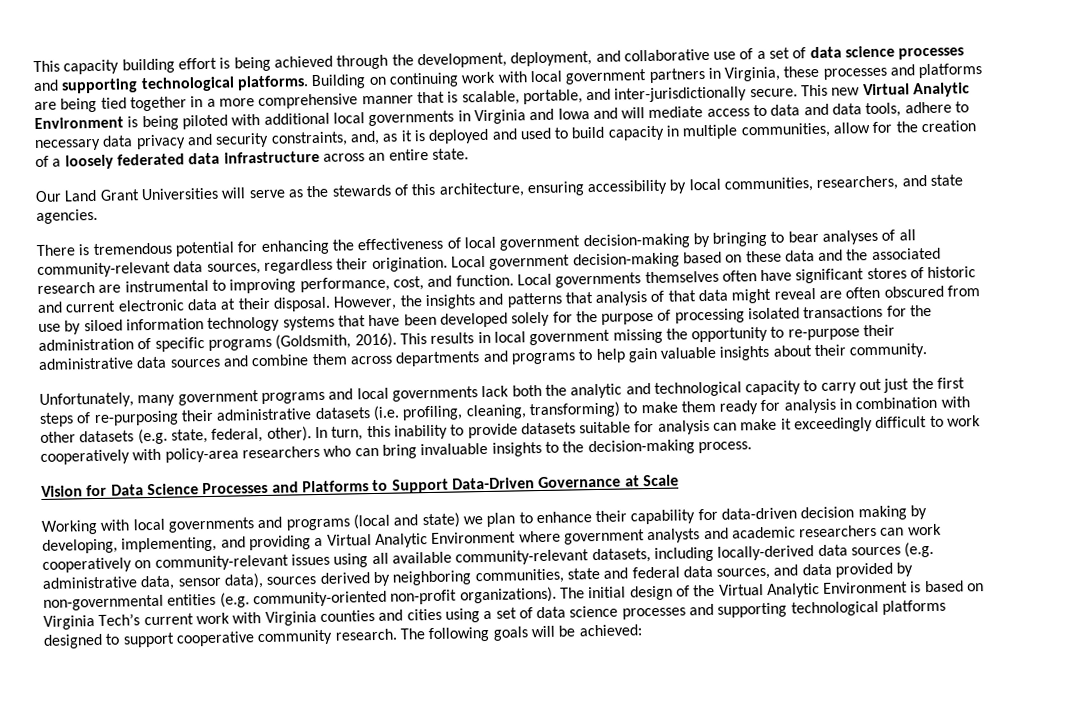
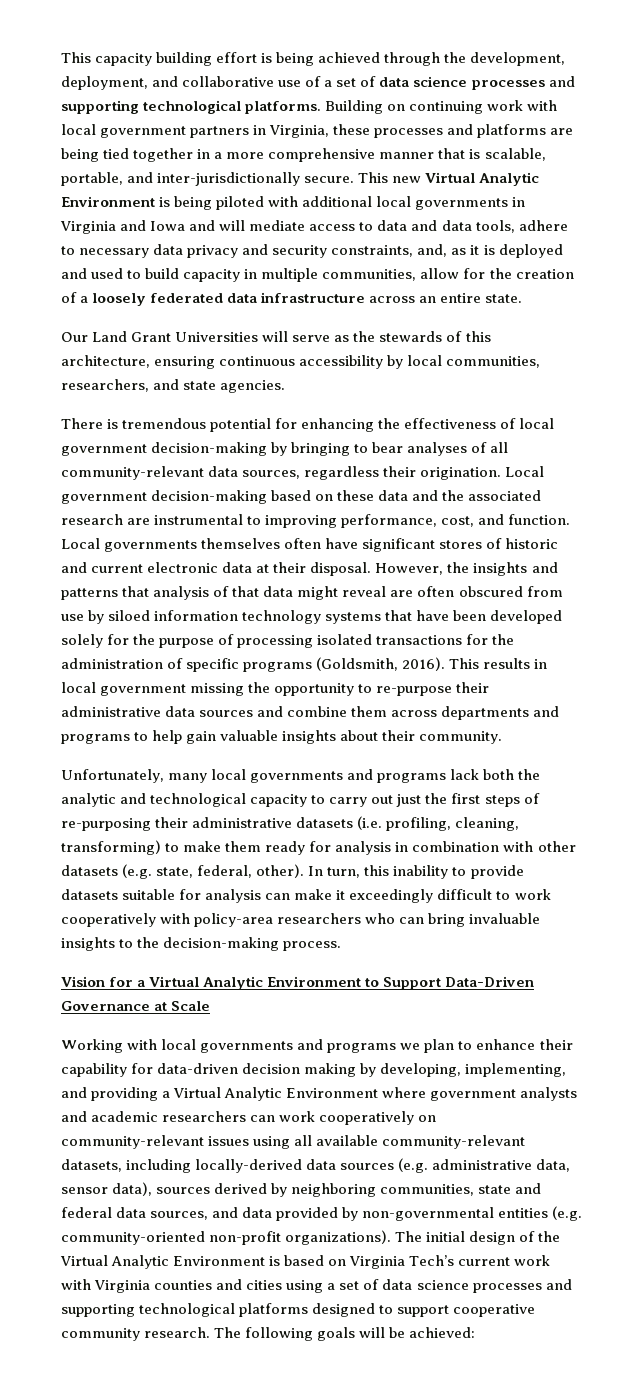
- Our Land Grant Universities will serve as the stewards of this architecture, ensuring accessibility by local communities, researchers, and state agencies.
+ Our Land Grant Universities will serve as the stewards of this architecture, ensuring continuous accessibility by local communities, researchers, and state agencies.
- Unfortunately, many government programs and local governments lack both the analytic and technological capacity to carry out just the first steps of re-purposing their administrative datasets (i.e. profiling, cleaning, transforming) to make them ready for analysis in combination with other datasets (e.g. state, federal, other).
+ Unfortunately, many local governments and programs lack both the analytic and technological capacity to carry out just the first steps of re-purposing their administrative datasets (i.e. profiling, cleaning, transforming) to make them ready for analysis in combination with other datasets (e.g. state, federal, other).
- Vision for Data Science Processes and Platforms to Support Data-Driven Governance at Scale
+ Vision for a Virtual Analytic Environment to Support Data-Driven Governance at Scale
- Working with local governments and programs (local and state) we plan to enhance their capability for data-driven decision making by developing, implementing, and providing a Virtual Analytic Environment where government analysts and academic researchers can work cooperatively on community-relevant issues using all available community-relevant datasets, including locally-derived data sources (e.g. administrative data, sensor data), sources derived by neighboring communities, state and federal data sources, and data provided by non-governmental entities (e.g. community-oriented non-profit organizations).
+ Working with local governments and programs we plan to enhance their capability for data-driven decision making by developing, implementing, and providing a Virtual Analytic Environment where government analysts and academic researchers can work cooperatively on community-relevant issues using all available community-relevant datasets, including locally-derived data sources (e.g. administrative data, sensor data), sources derived by neighboring communities, state and federal data sources, and data provided by non-governmental entities (e.g. community-oriented non-profit organizations).

